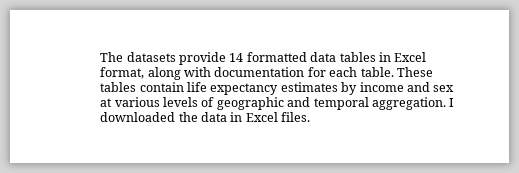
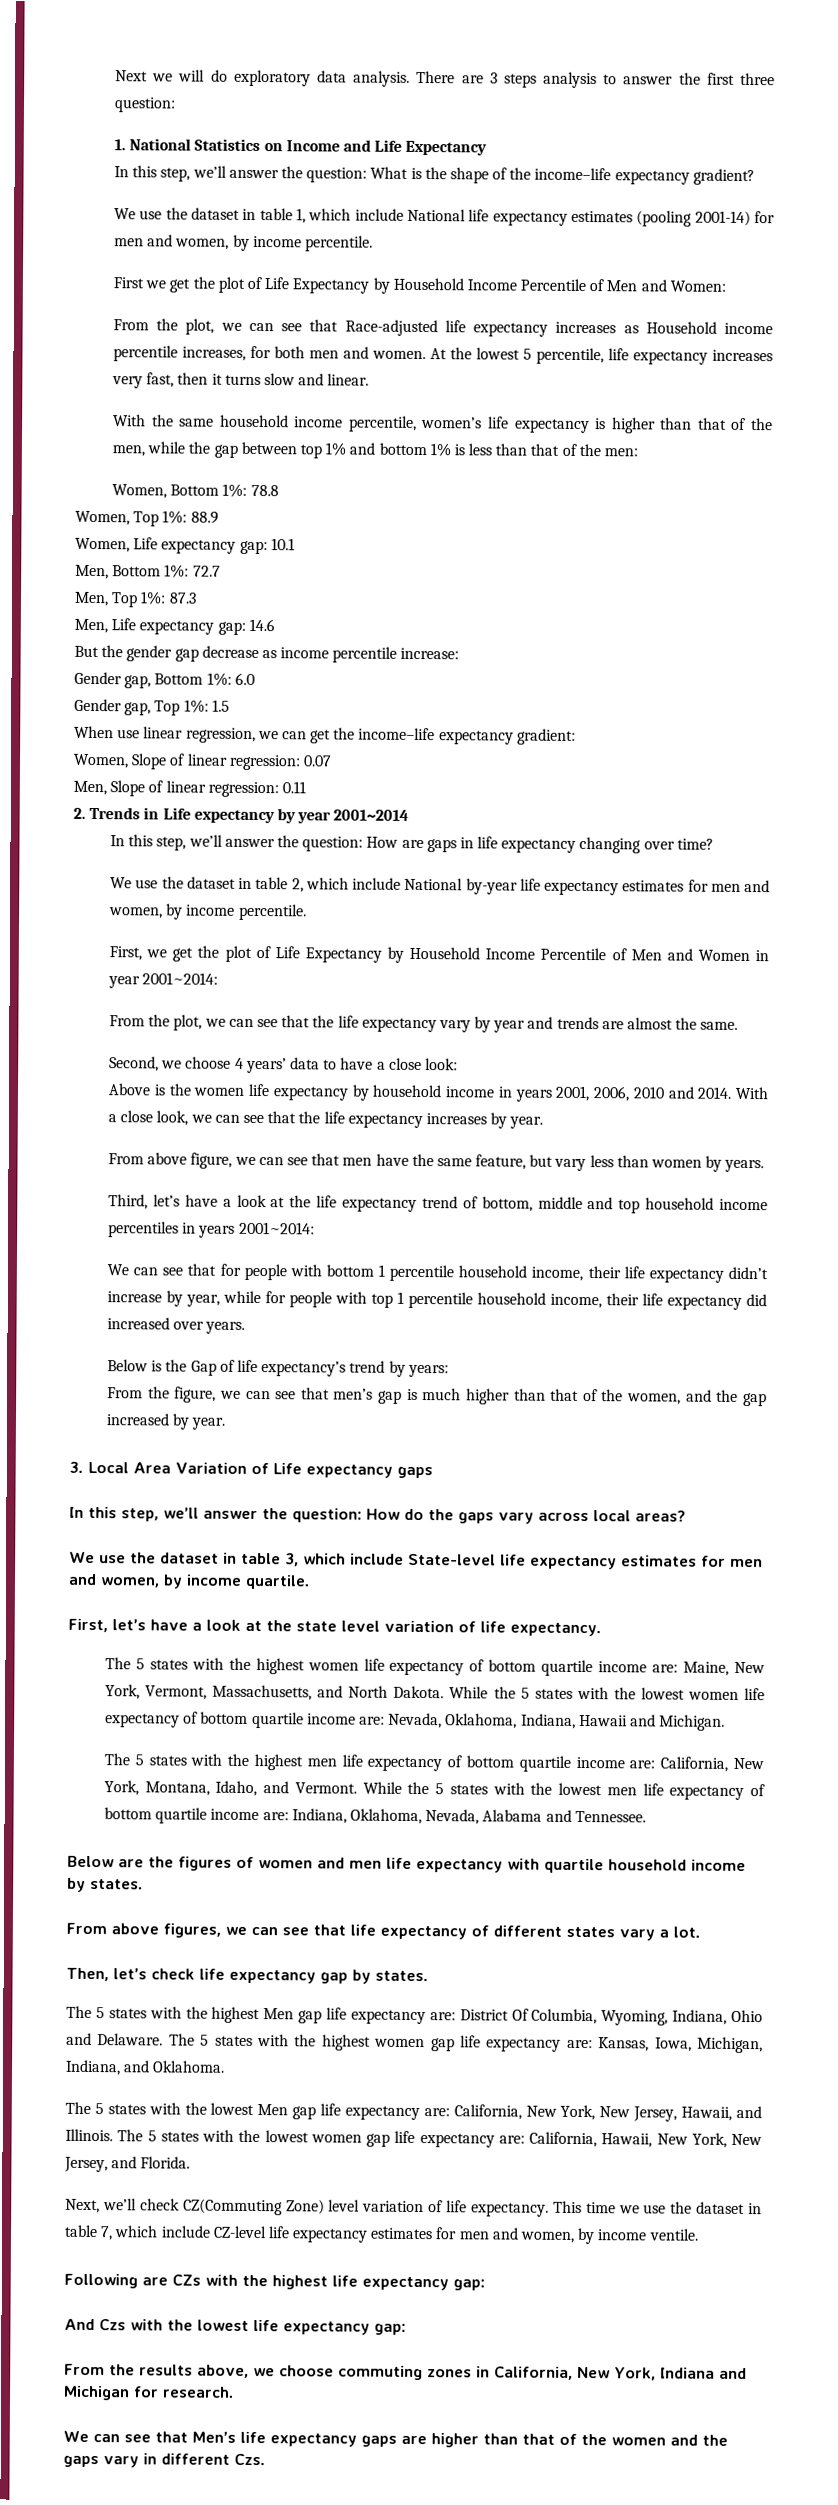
- The datasets provide 14 formatted data tables in Excel format, along with documentation for each table. These tables contain life expectancy estimates by income and sex at various levels of geographic and temporal aggregation. I downloaded the data in Excel files.
+ Next we will do exploratory data analysis. There are 3 steps analysis to answer the first three question:
+ 1. National Statistics on Income and Life Expectancy
+ In this step, we’ll answer the question: What is the shape of the income–life expectancy gradient?
+ We use the dataset in table 1, which include National life expectancy estimates (pooling 2001-14) for men and women, by income percentile.
+ First we get the plot of Life Expectancy by Household Income Percentile of Men and Women:
+ From the plot, we can see that Race-adjusted life expectancy increases as Household income percentile increases, for both men and women. At the lowest 5 percentile, life expectancy increases very fast, then it turns slow and linear.
+ With the same household income percentile, women’s life expectancy is higher than that of the men, while the gap between top 1% and bottom 1% is less than that of the men:
+ Women, Bottom 1%: 78.8
+ Women, Top 1%: 88.9
+ Women, Life expectancy gap: 10.1
+ Men, Bottom 1%: 72.7
+ Men, Top 1%: 87.3
+ Men, Life expectancy gap: 14.6
+ But the gender gap decrease as income percentile increase:
+ Gender gap, Bottom 1%: 6.0
+ Gender gap, Top 1%: 1.5
+ When use linear regression, we can get the income–life expectancy gradient:
+ Women, Slope of linear regression: 0.07
+ Men, Slope of linear regression: 0.11
+ 2. Trends in Life expectancy by year 2001~2014
+ In this step, we’ll answer the question: How are gaps in life expectancy changing over time?
+ We use the dataset in table 2, which include National by-year life expectancy estimates for men and women, by income percentile.
+ First, we get the plot of Life Expectancy by Household Income Percentile of Men and Women in year 2001~2014:
+ From the plot, we can see that the life expectancy vary by year and trends are almost the same.
+ Second, we choose 4 years’ data to have a close look:
+ Above is the women life expectancy by household income in years 2001, 2006, 2010 and 2014. With a close look, we can see that the life expectancy increases by year.
+ From above figure, we can see that men have the same feature, but vary less than women by years.
+ Third, let’s have a look at the life expectancy trend of bottom, middle and top household income percentiles in years 2001~2014:
+ We can see that for people with bottom 1 percentile household income, their life expectancy didn’t increase by year, while for people with top 1 percentile household income, their life expectancy did increased over years.
+ Below is the Gap of life expectancy’s trend by years:
+ From the figure, we can see that men’s gap is much higher than that of the women, and the gap increased by year.
+ 3. Local Area Variation of Life expectancy gaps
+ In this step, we’ll answer the question: How do the gaps vary across local areas?
+ We use the dataset in table 3, which include State-level life expectancy estimates for men and women, by income quartile.
+ First, let’s have a look at the state level variation of life expectancy.
+ The 5 states with the highest women life expectancy of bottom quartile income are: Maine, New York, Vermont, Massachusetts, and North Dakota. While the 5 states with the lowest women life expectancy of bottom quartile income are: Nevada, Oklahoma, Indiana, Hawaii and Michigan.
+ The 5 states with the highest men life expectancy of bottom quartile income are: California, New York, Montana, Idaho, and Vermont. While the 5 states with the lowest men life expectancy of bottom quartile income are: Indiana, Oklahoma, Nevada, Alabama and Tennessee.
+ Below are the figures of women and men life expectancy with quartile household income by states.
+ From above figures, we can see that life expectancy of different states vary a lot.
+ Then, let’s check life expectancy gap by states.
+ The 5 states with the highest Men gap life expectancy are: District Of Columbia, Wyoming, Indiana, Ohio and Delaware. The 5 states with the highest women gap life expectancy are: Kansas, Iowa, Michigan, Indiana, and Oklahoma.
+ The 5 states with the lowest Men gap life expectancy are: California, New York, New Jersey, Hawaii, and Illinois. The 5 states with the lowest women gap life expectancy are: California, Hawaii, New York, New Jersey, and Florida.
+ Next, we’ll check CZ(Commuting Zone) level variation of life expectancy. This time we use the dataset in table 7, which include CZ-level life expectancy estimates for men and women, by income ventile.
+ Following are CZs with the highest life expectancy gap:
+ And Czs with the lowest life expectancy gap:
+ From the results above, we choose commuting zones in California, New York, Indiana and Michigan for research.
+ We can see that Men’s life expectancy gaps are higher than that of the women and the gaps vary in different Czs.

